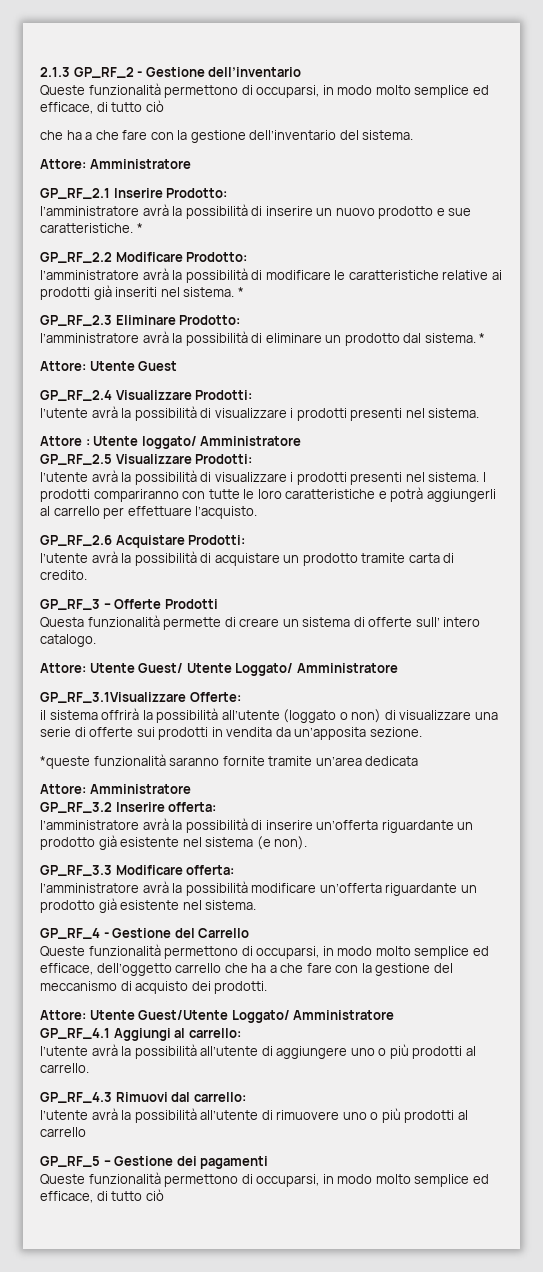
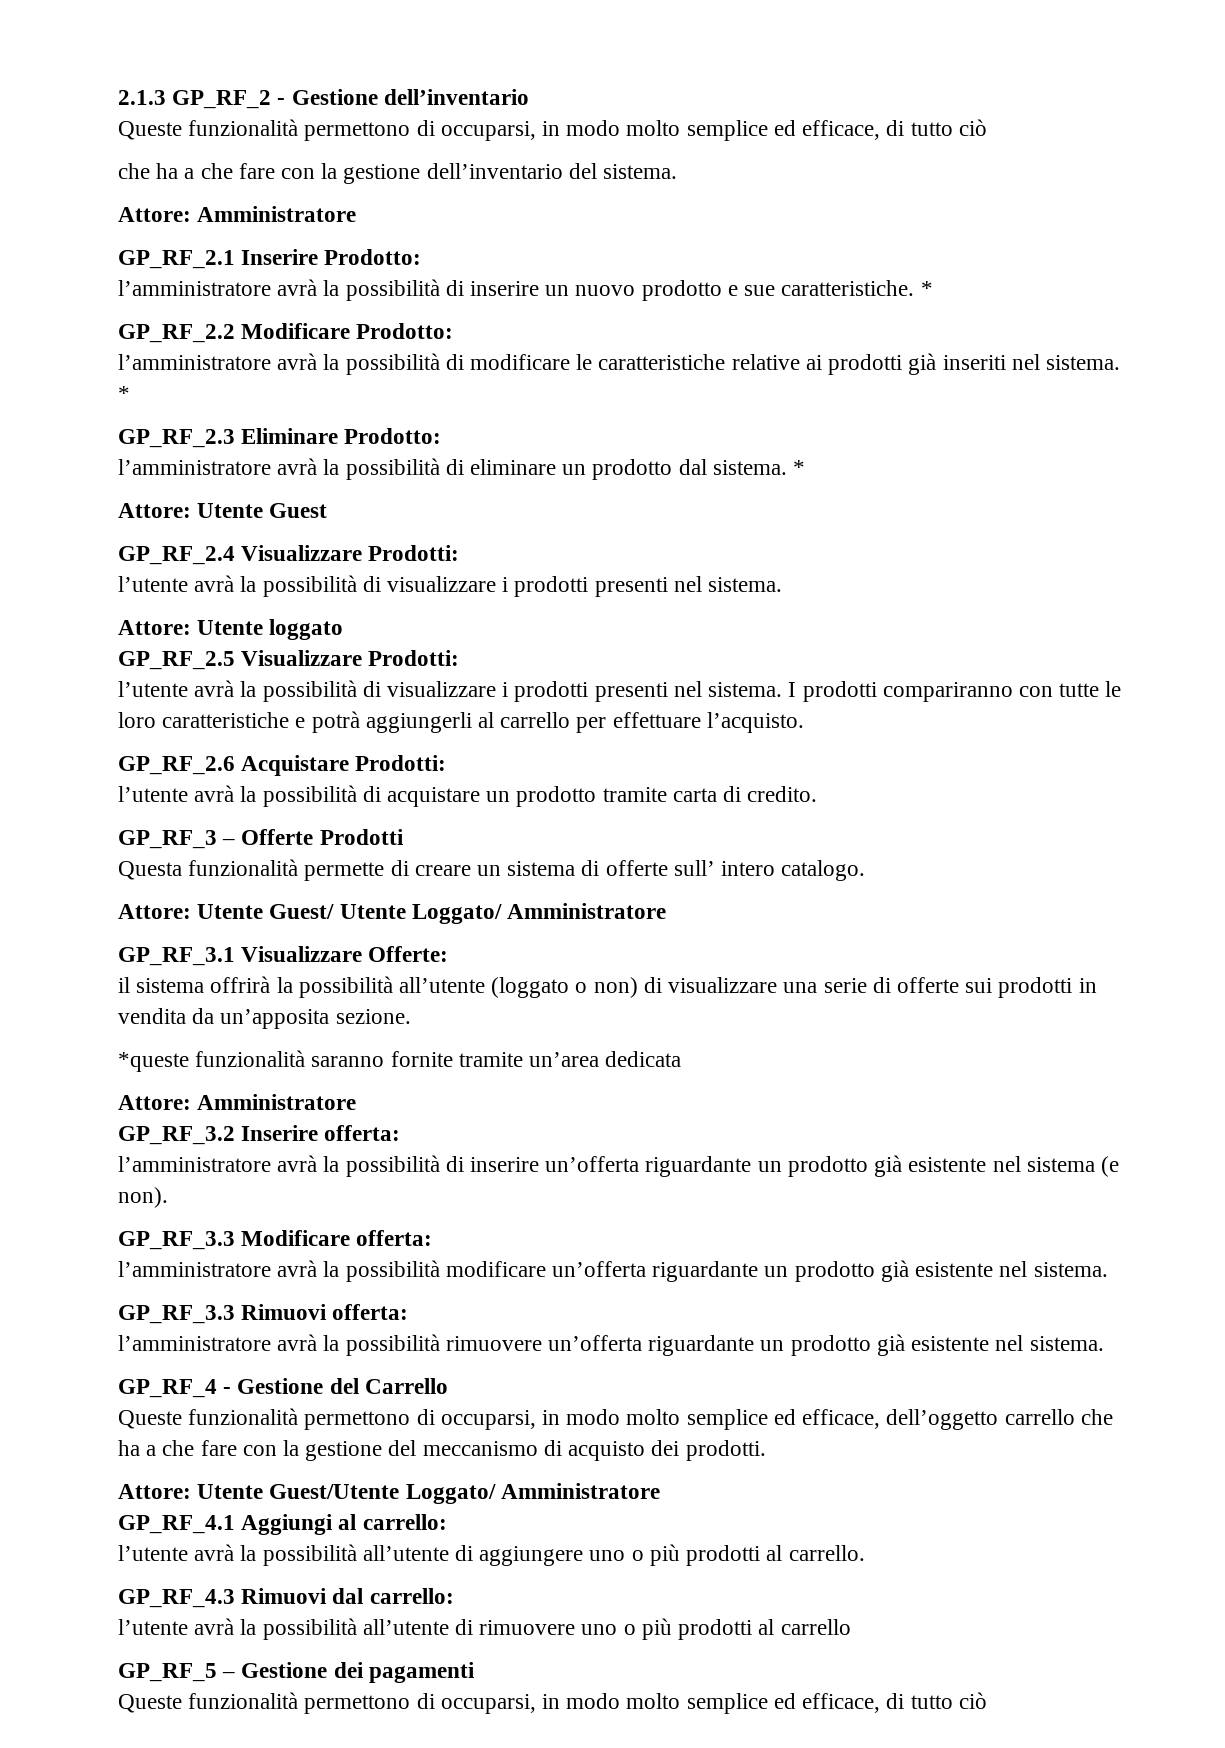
- Attore : Utente loggato/ Amministratore
+ Attore: Utente loggato
- GP_RF_3.1Visualizzare Offerte:
+ GP_RF_3.1 Visualizzare Offerte:
+ GP_RF_3.3 Rimuovi offerta:
+ l’amministratore avrà la possibilità rimuovere un’offerta riguardante un prodotto già esistente nel sistema.

